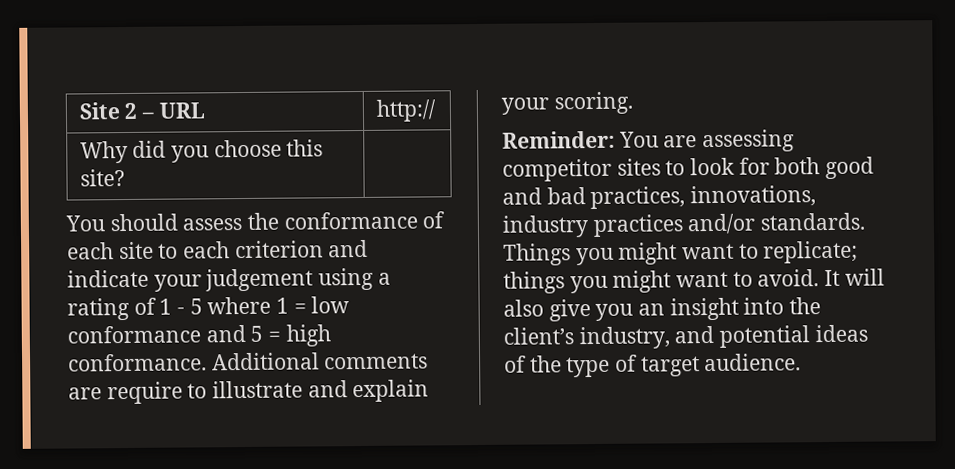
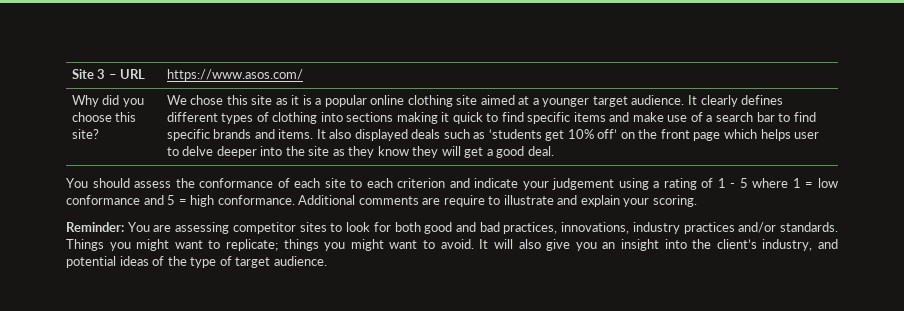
- Site 2 – URL | http://
+ Site 3 – URL | https://www.asos.com/
+ We chose this site as it is a popular online clothing site aimed at a younger target audience. It clearly defines different types of clothing into sections making it quick to find specific items and make use of a search bar to find specific brands and items. It also displayed deals such as ‘students get 10% off’ on the front page which helps user to delve deeper into the site as they know they will get a good deal.

